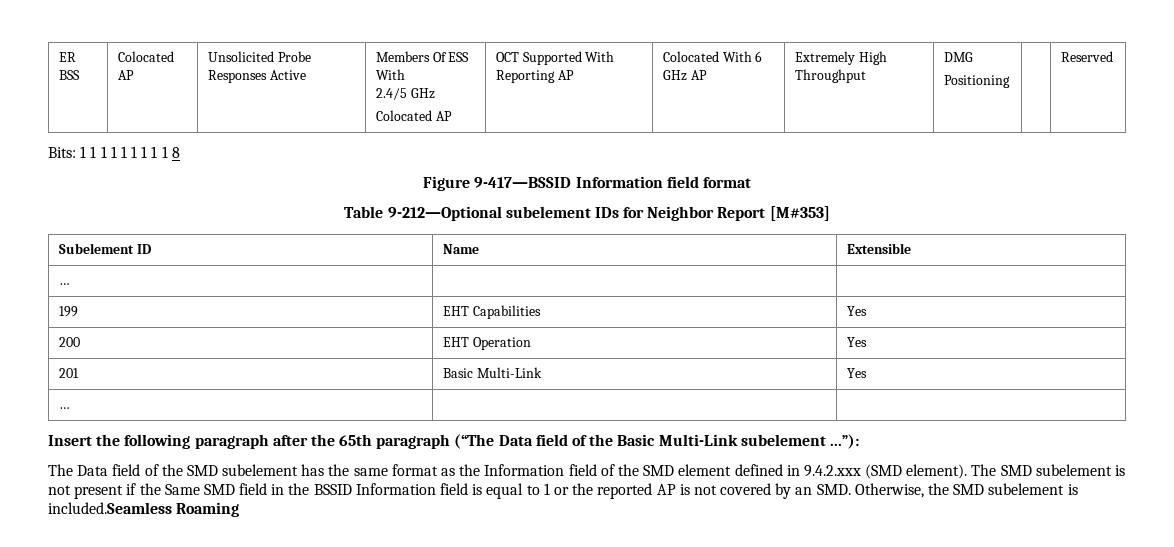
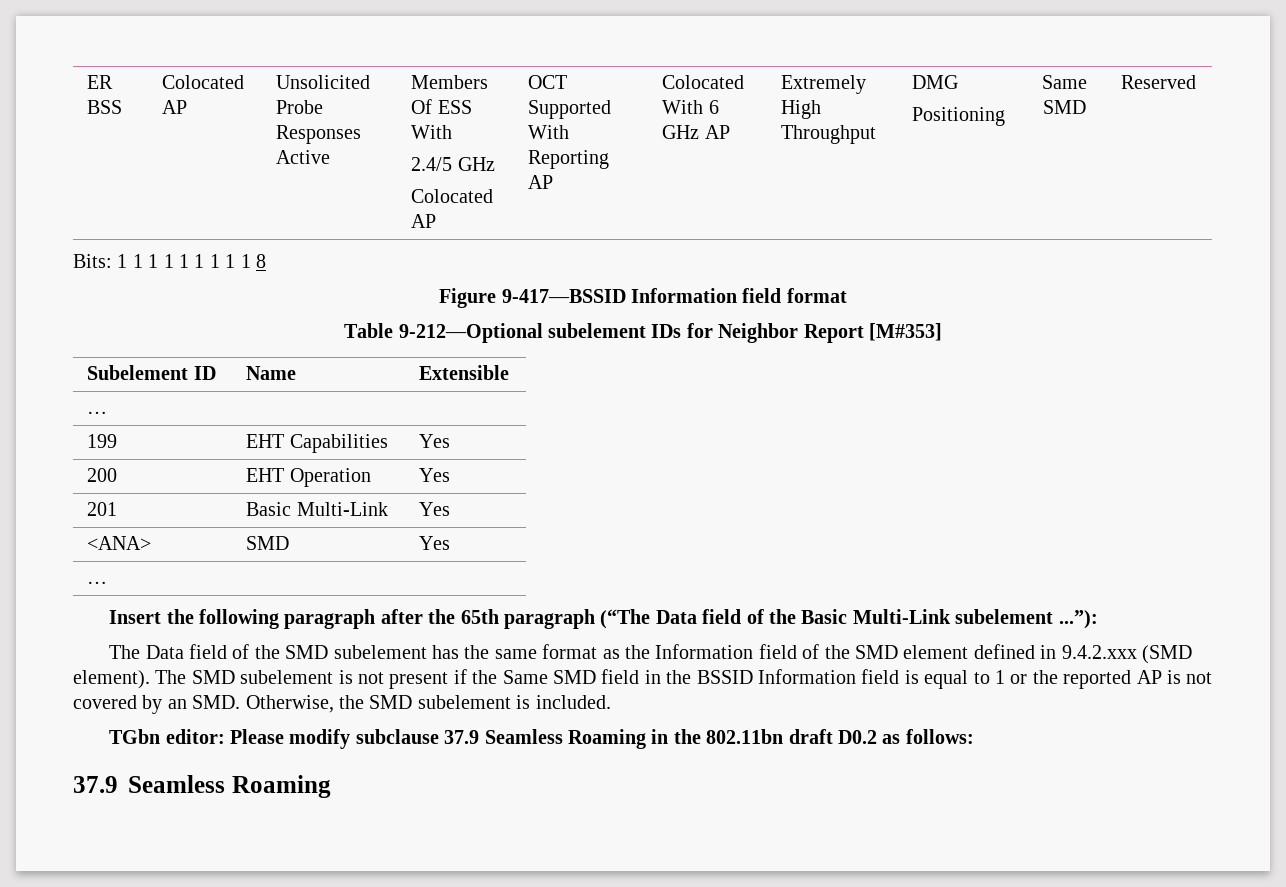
  ER BSS | Colocated AP | Unsolicited Probe Responses Active | Members Of ESS With
  2.4/5 GHz
  Colocated AP | OCT Supported With Reporting AP | Colocated With 6 GHz AP | Extremely High Throughput | DMG
- Positioning | | Reserved
+ Positioning | Same SMD | Reserved
+ <ANA> | SMD | Yes
- The SMD subelement is not present if the Same SMD field in the BSSID Information field is equal to 1 or the reported AP is not covered by an SMD. Otherwise, the SMD subelement is included.Seamless Roaming
+ The SMD subelement is not present if the Same SMD field in the BSSID Information field is equal to 1 or the reported AP is not covered by an SMD. Otherwise, the SMD subelement is included.
+ TGbn editor: Please modify subclause 37.9 Seamless Roaming in the 802.11bn draft D0.2 as follows:
+ 37.9 Seamless Roaming

